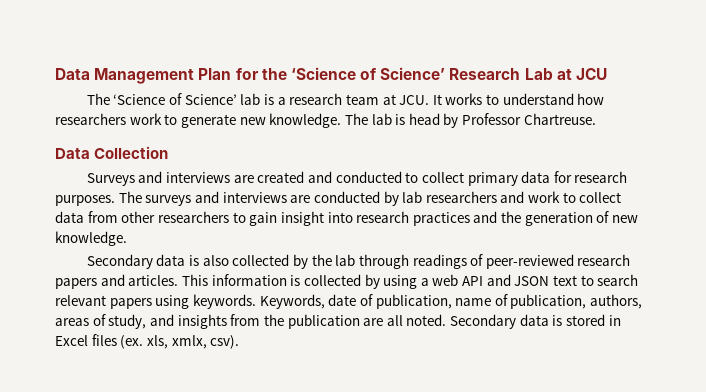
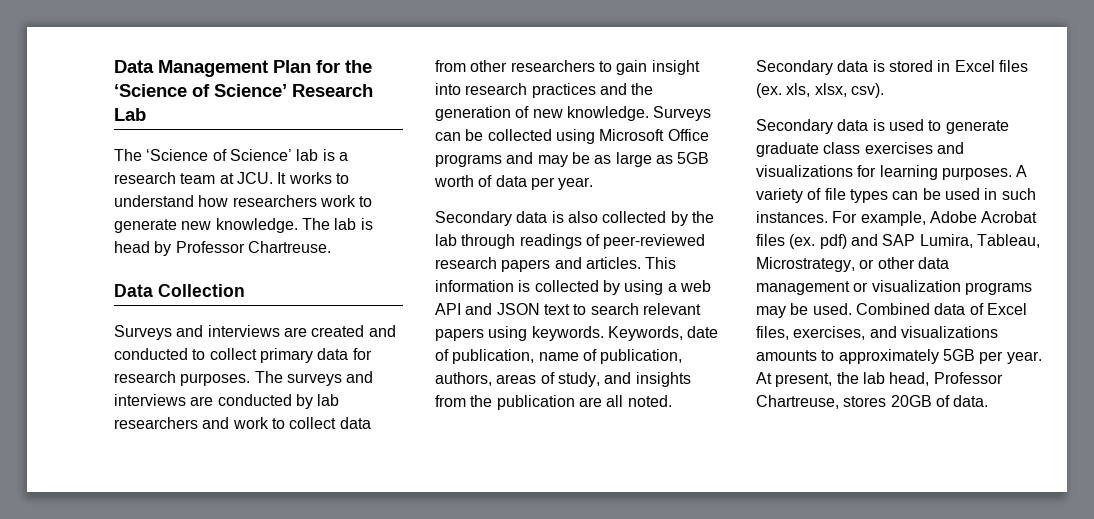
- Data Management Plan for the ‘Science of Science’ Research Lab at JCU
+ Data Management Plan for the ‘Science of Science’ Research Lab
+ Surveys can be collected using Microsoft Office programs and may be as large as 5GB worth of data per year.
- Secondary data is stored in Excel files (ex. xls, xmlx, csv).
+ Secondary data is stored in Excel files (ex. xls, xlsx, csv).
+ Secondary data is used to generate graduate class exercises and visualizations for learning purposes. A variety of file types can be used in such instances. For example, Adobe Acrobat files (ex. pdf) and SAP Lumira, Tableau, Microstrategy, or other data management or visualization programs may be used. Combined data of Excel files, exercises, and visualizations amounts to approximately 5GB per year. At present, the lab head, Professor Chartreuse, stores 20GB of data.

